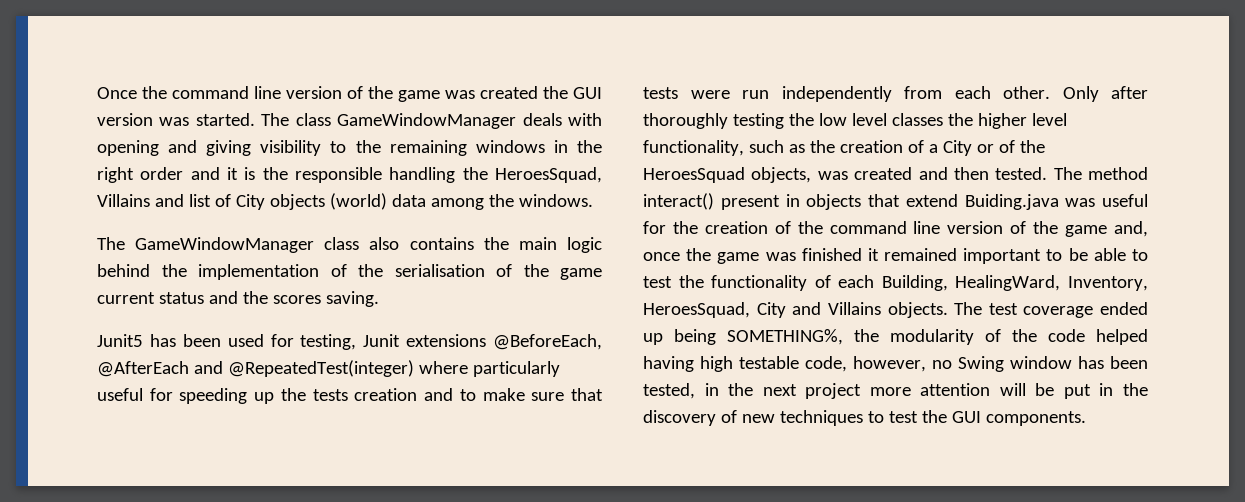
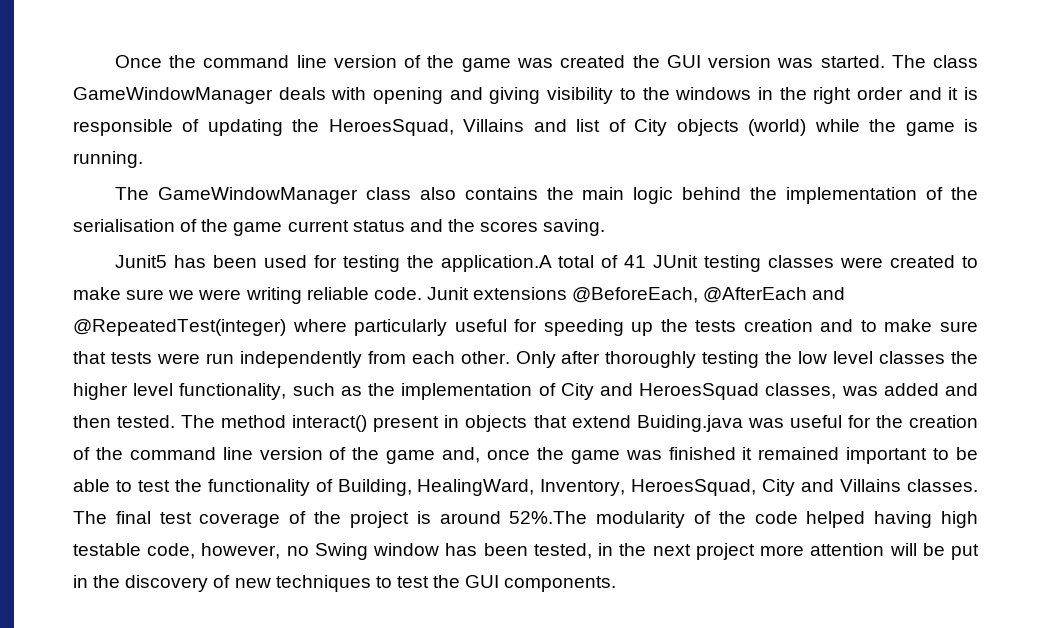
- The class GameWindowManager deals with opening and giving visibility to the remaining windows in the right order and it is the responsible handling the HeroesSquad, Villains and list of City objects (world) data among the windows.
+ The class GameWindowManager deals with opening and giving visibility to the windows in the right order and it is responsible of updating the HeroesSquad, Villains and list of City objects (world) while the game is running.
- Junit5 has been used for testing, Junit extensions @BeforeEach, @AfterEach and @RepeatedTest(integer) where particularly useful for speeding up the tests creation and to make sure that tests were run independently from each other.
+ Junit5 has been used for testing the application.A total of 41 JUnit testing classes were created to make sure we were writing reliable code. Junit extensions @BeforeEach, @AfterEach and @RepeatedTest(integer) where particularly useful for speeding up the tests creation and to make sure that tests were run independently from each other.
- Only after thoroughly testing the low level classes the higher level functionality, such as the creation of a City or of the HeroesSquad objects, was created and then tested.
+ Only after thoroughly testing the low level classes the higher level functionality, such as the implementation of City and HeroesSquad classes, was added and then tested.
- The method interact() present in objects that extend Buiding.java was useful for the creation of the command line version of the game and, once the game was finished it remained important to be able to test the functionality of each Building, HealingWard, Inventory, HeroesSquad, City and Villains objects. The test coverage ended up being SOMETHING%, the modularity of the code helped having high testable code, however, no Swing window has been tested, in the next project more attention will be put in the discovery of new techniques to test the GUI components.
+ The method interact() present in objects that extend Buiding.java was useful for the creation of the command line version of the game and, once the game was finished it remained important to be able to test the functionality of Building, HealingWard, Inventory, HeroesSquad, City and Villains classes. The final test coverage of the project is around 52%.The modularity of the code helped having high testable code, however, no Swing window has been tested, in the next project more attention will be put in the discovery of new techniques to test the GUI components.

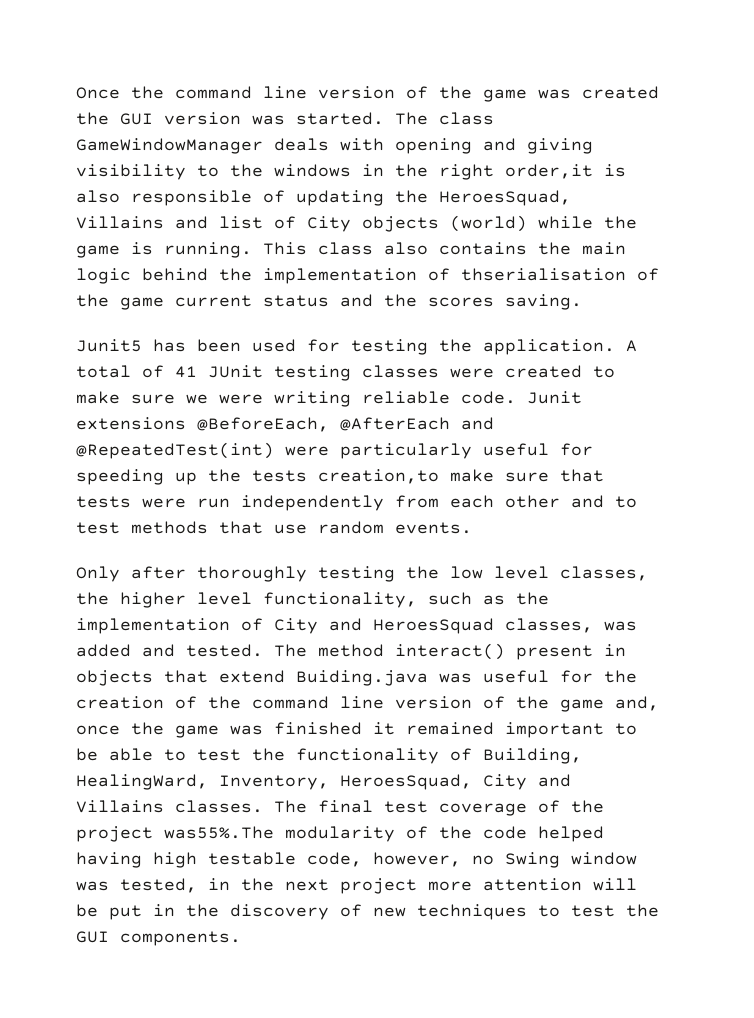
- The class GameWindowManager deals with opening and giving visibility to the windows in the right order and it is responsible of updating the HeroesSquad, Villains and list of City objects (world) while the game is running.
- The GameWindowManager class also contains the main logic behind the implementation of the serialisation of the game current status and the scores saving.
+ The class GameWindowManager deals with opening and giving visibility to the windows in the right order,it is also responsible of updating the HeroesSquad, Villains and list of City objects (world) while the game is running. This class also contains the main logic behind the implementation of thserialisation of the game current status and the scores saving.
- Junit5 has been used for testing the application.A total of 41 JUnit testing classes were created to make sure we were writing reliable code.
+ Junit5 has been used for testing the application. A total of 41 JUnit testing classes were created to make sure we were writing reliable code.
- Junit extensions @BeforeEach, @AfterEach and @RepeatedTest(integer) where particularly useful for speeding up the tests creation and to make sure that tests were run independently from each other. Only after thoroughly testing the low level classes the higher level functionality, such as the implementation of City and HeroesSquad classes, was added and then tested.
+ Junit extensions @BeforeEach, @AfterEach and @RepeatedTest(int) were particularly useful for speeding up the tests creation,to make sure that tests were run independently from each other and to test methods that use random events.
+ Only after thoroughly testing the low level classes, the higher level functionality, such as the implementation of City and HeroesSquad classes, was added and tested.
- The final test coverage of the project is around 52%.The modularity of the code helped having high testable code, however, no Swing window has been tested, in the next project more attention will be put in the discovery of new techniques to test the GUI components.
+ The final test coverage of the project was55%.The modularity of the code helped having high testable code, however, no Swing window was tested, in the next project more attention will be put in the discovery of new techniques to test the GUI components.

